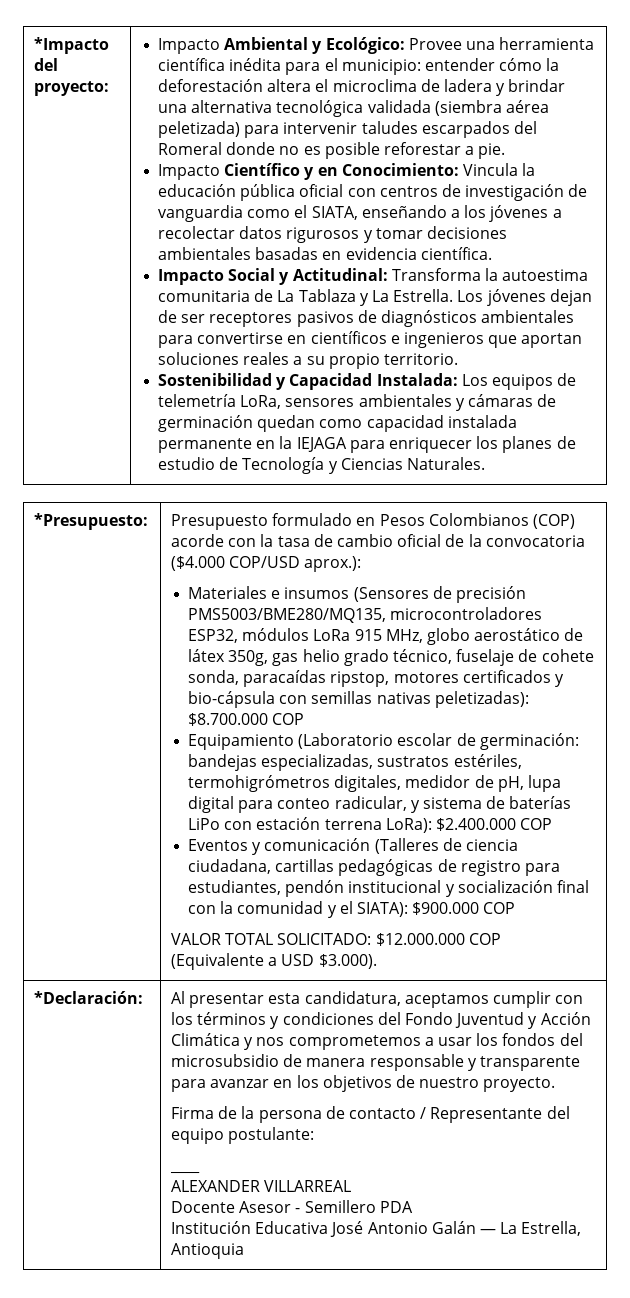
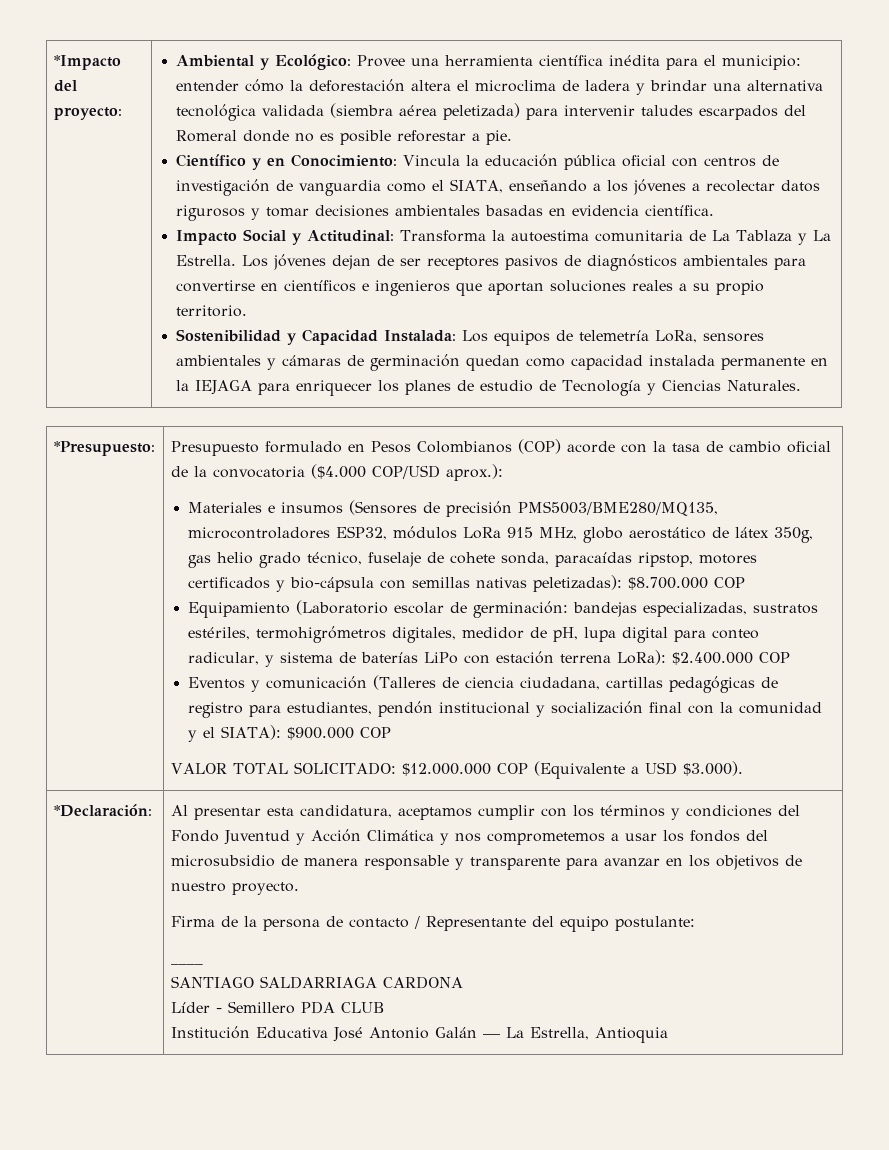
- Impacto Ambiental y Ecológico: Provee una herramienta científica inédita para el municipio: entender cómo la deforestación altera el microclima de ladera y brindar una alternativa tecnológica validada (siembra aérea peletizada) para intervenir taludes escarpados del Romeral donde no es posible reforestar a pie.
+ Ambiental y Ecológico: Provee una herramienta científica inédita para el municipio: entender cómo la deforestación altera el microclima de ladera y brindar una alternativa tecnológica validada (siembra aérea peletizada) para intervenir taludes escarpados del Romeral donde no es posible reforestar a pie.
- Impacto Científico y en Conocimiento: Vincula la educación pública oficial con centros de investigación de vanguardia como el SIATA, enseñando a los jóvenes a recolectar datos rigurosos y tomar decisiones ambientales basadas en evidencia científica.
+ Científico y en Conocimiento: Vincula la educación pública oficial con centros de investigación de vanguardia como el SIATA, enseñando a los jóvenes a recolectar datos rigurosos y tomar decisiones ambientales basadas en evidencia científica.
- ALEXANDER VILLARREAL
- Docente Asesor - Semillero PDA
+ SANTIAGO SALDARRIAGA CARDONA
+ Líder - Semillero PDA CLUB

